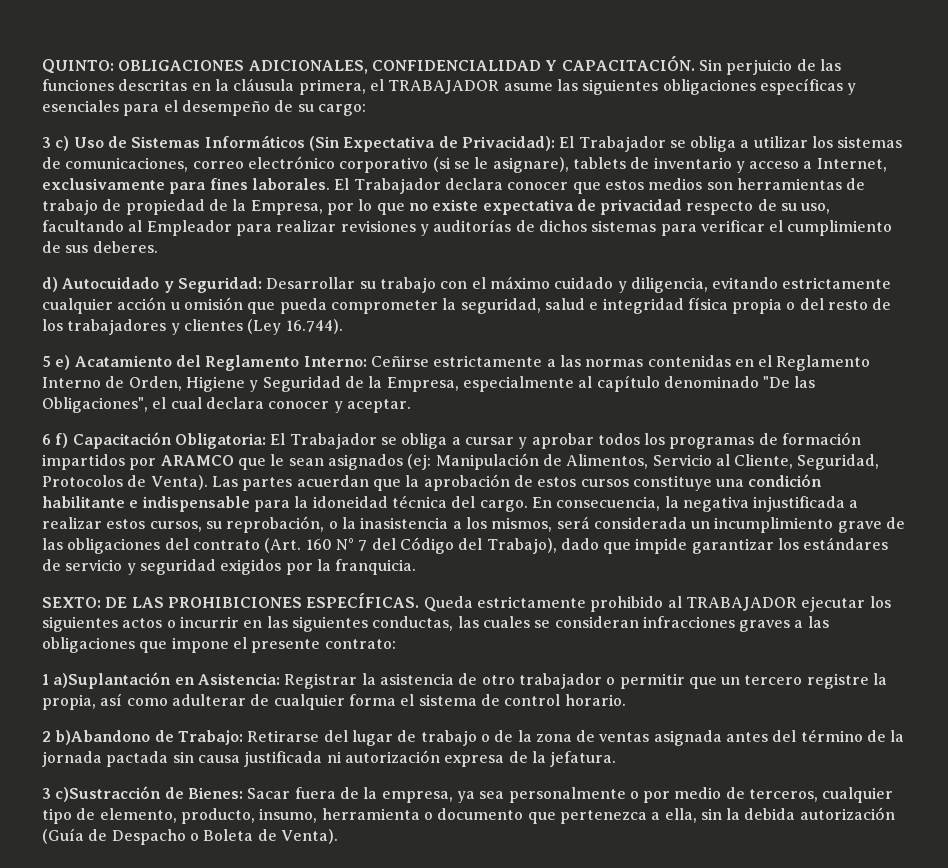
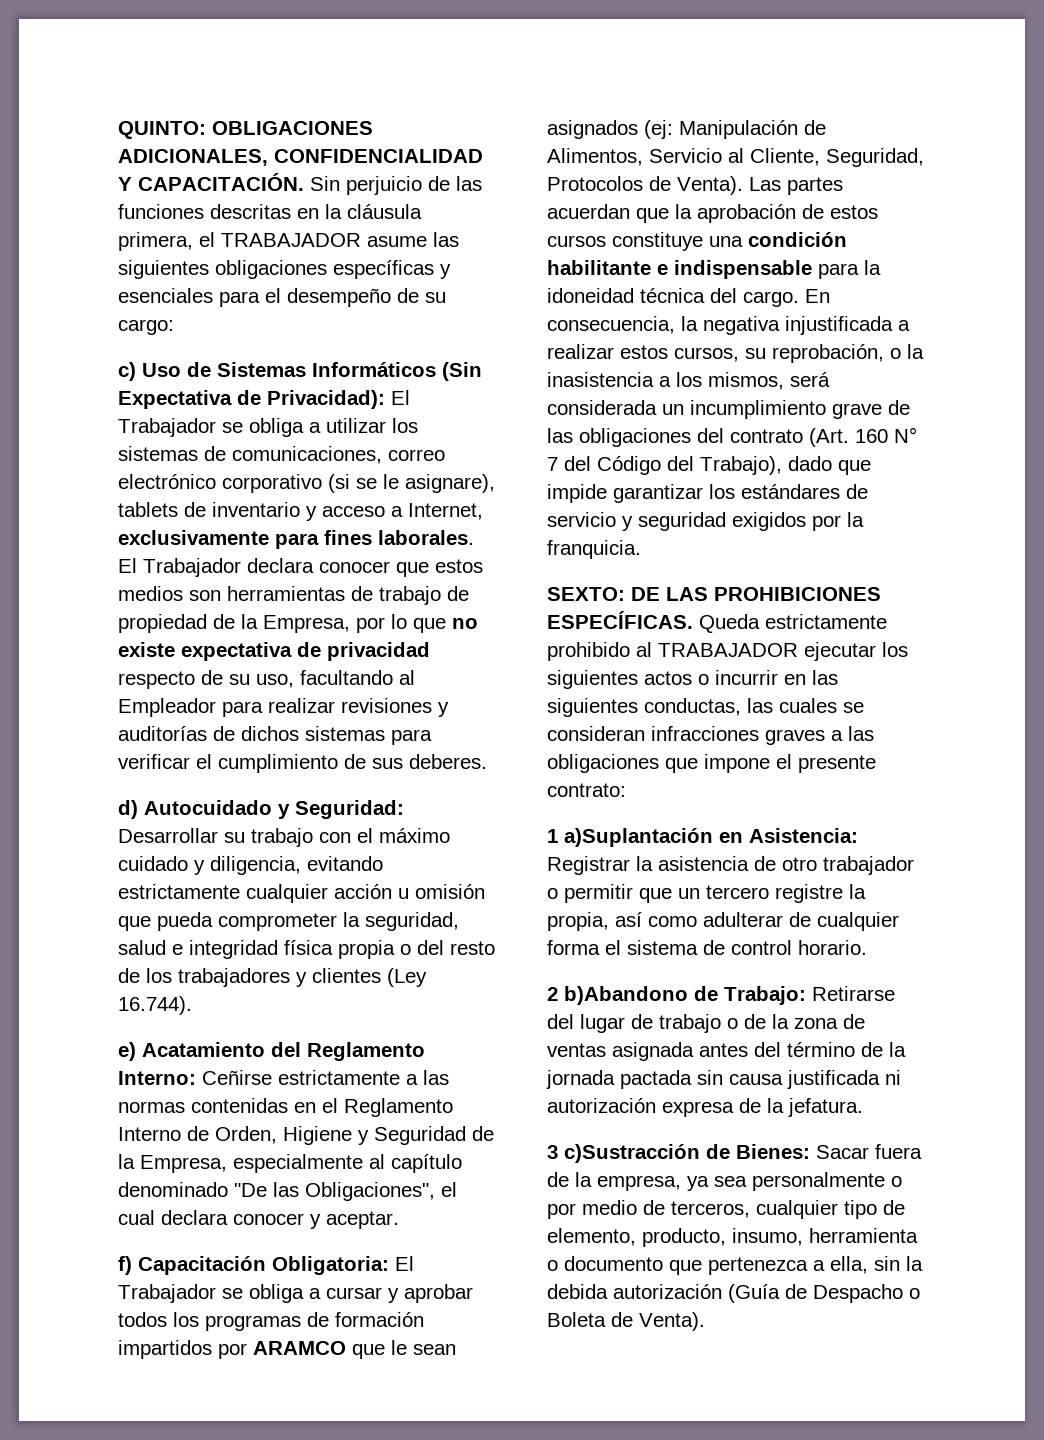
- 3 c) Uso de Sistemas Informáticos (Sin Expectativa de Privacidad): El Trabajador se obliga a utilizar los sistemas de comunicaciones, correo electrónico corporativo (si se le asignare), tablets de inventario y acceso a Internet, exclusivamente para fines laborales.
+ c) Uso de Sistemas Informáticos (Sin Expectativa de Privacidad): El Trabajador se obliga a utilizar los sistemas de comunicaciones, correo electrónico corporativo (si se le asignare), tablets de inventario y acceso a Internet, exclusivamente para fines laborales.
- 5 e) Acatamiento del Reglamento Interno: Ceñirse estrictamente a las normas contenidas en el Reglamento Interno de Orden, Higiene y Seguridad de la Empresa, especialmente al capítulo denominado "De las Obligaciones", el cual declara conocer y aceptar.
+ e) Acatamiento del Reglamento Interno: Ceñirse estrictamente a las normas contenidas en el Reglamento Interno de Orden, Higiene y Seguridad de la Empresa, especialmente al capítulo denominado "De las Obligaciones", el cual declara conocer y aceptar.
- 6 f) Capacitación Obligatoria: El Trabajador se obliga a cursar y aprobar todos los programas de formación impartidos por ARAMCO que le sean asignados (ej: Manipulación de Alimentos, Servicio al Cliente, Seguridad, Protocolos de Venta).
+ f) Capacitación Obligatoria: El Trabajador se obliga a cursar y aprobar todos los programas de formación impartidos por ARAMCO que le sean asignados (ej: Manipulación de Alimentos, Servicio al Cliente, Seguridad, Protocolos de Venta).

